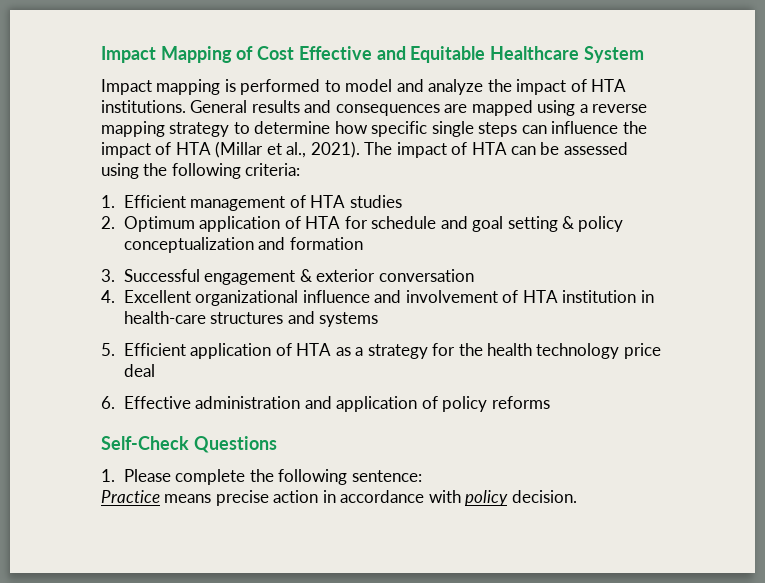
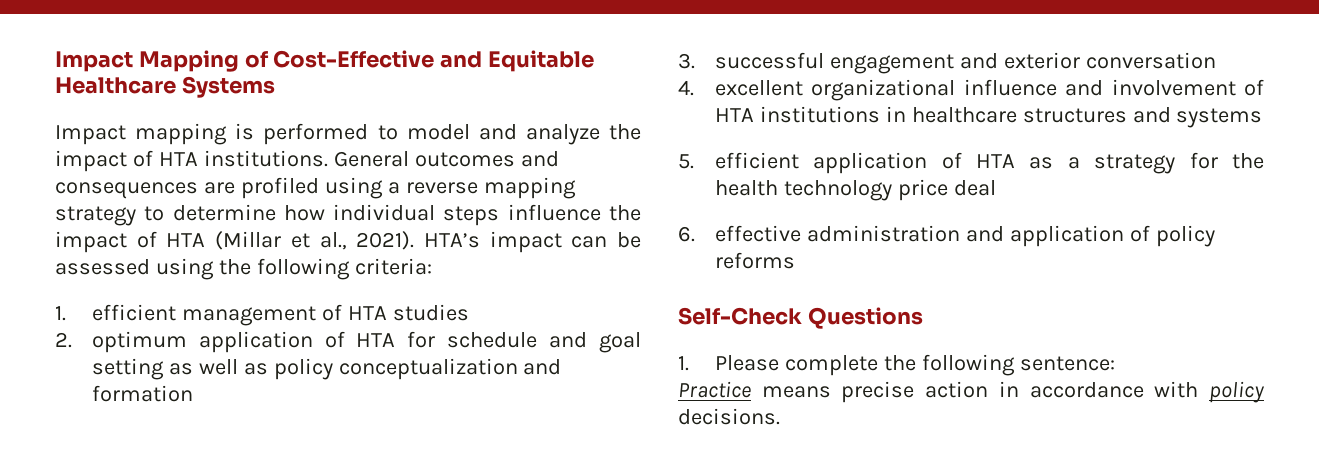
- Impact Mapping of Cost Effective and Equitable Healthcare System
+ Impact Mapping of Cost-Effective and Equitable Healthcare Systems
- General results and consequences are mapped using a reverse mapping strategy to determine how specific single steps can influence the impact of HTA (Millar et al., 2021).
+ General outcomes and consequences are profiled using a reverse mapping strategy to determine how individual steps influence the impact of HTA (Millar et al., 2021).
- The impact of HTA can be assessed using the following criteria:
+ HTA’s impact can be assessed using the following criteria:
- 1. Efficient management of HTA studies
+ 1. efficient management of HTA studies
- 2. Optimum application of HTA for schedule and goal setting & policy conceptualization and formation
+ 2. optimum application of HTA for schedule and goal setting as well as policy conceptualization and formation
- 3. Successful engagement & exterior conversation
+ 3. successful engagement and exterior conversation
- 4. Excellent organizational influence and involvement of HTA institution in health-care structures and systems
+ 4. excellent organizational influence and involvement of HTA institutions in healthcare structures and systems
- 5. Efficient application of HTA as a strategy for the health technology price deal
+ 5. efficient application of HTA as a strategy for the health technology price deal
- 6. Effective administration and application of policy reforms
+ 6. effective administration and application of policy reforms
- Practice means precise action in accordance with policy decision.
+ Practice means precise action in accordance with policy decisions.

